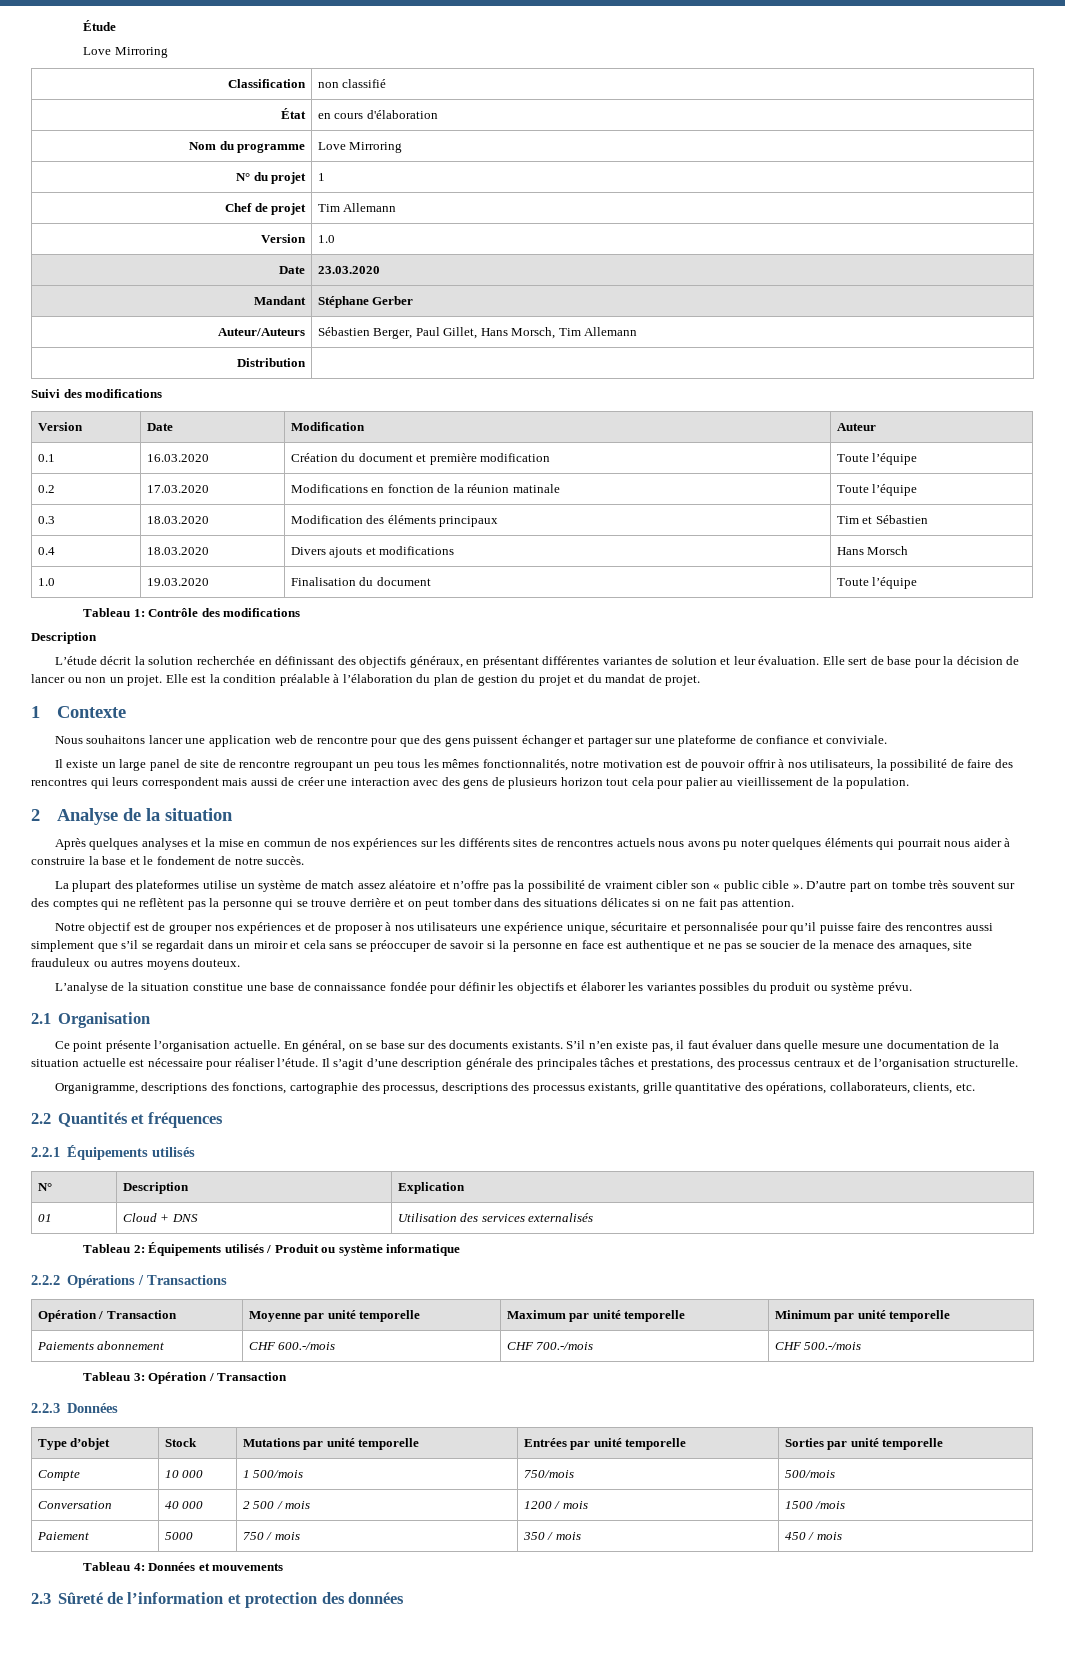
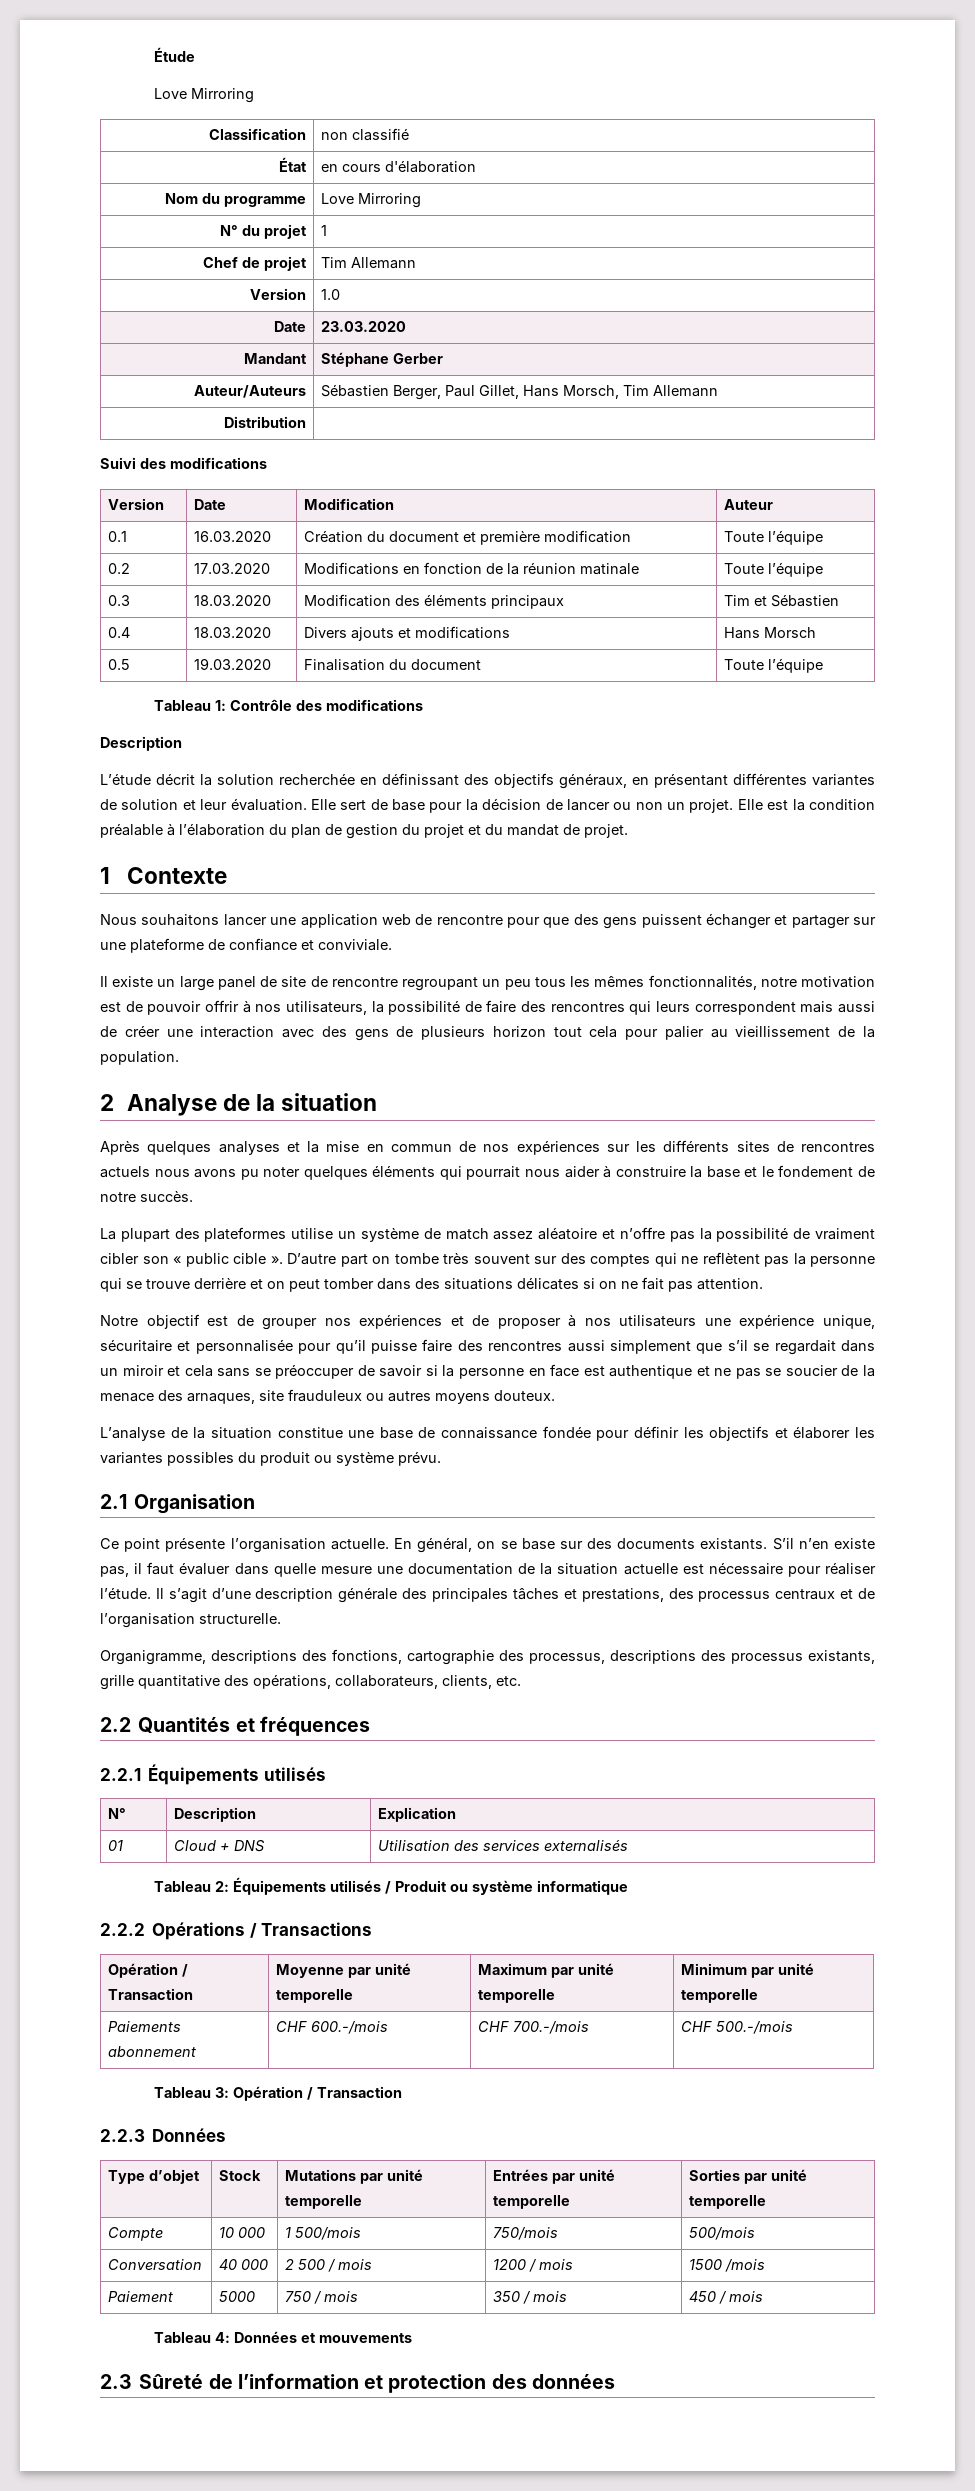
- 1.0 | 19.03.2020 | Finalisation du document | Toute l’équipe
+ 0.5 | 19.03.2020 | Finalisation du document | Toute l’équipe

